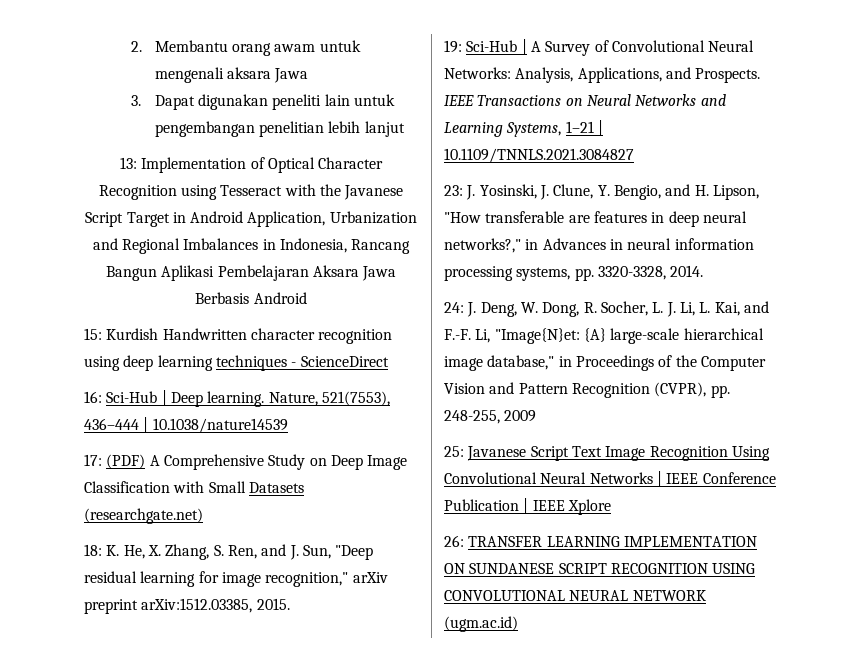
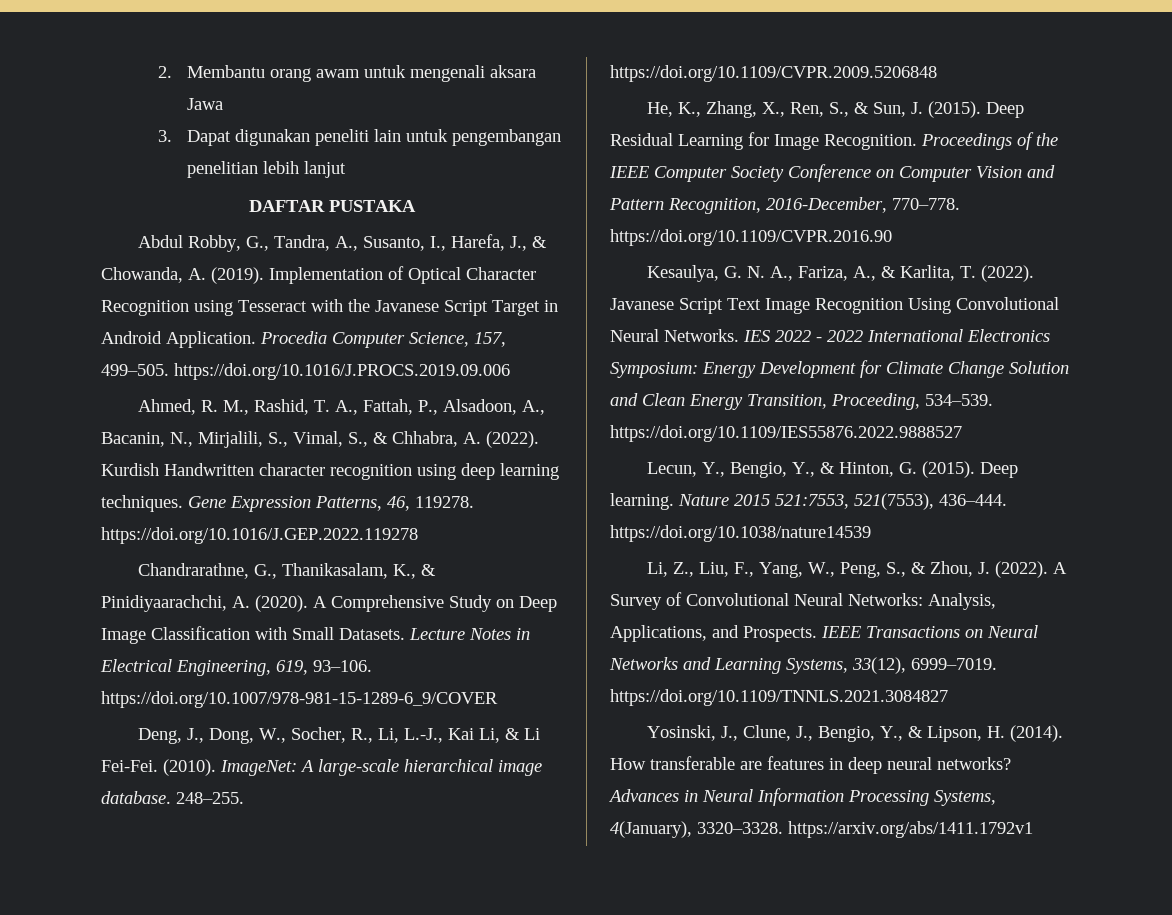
- 13: Implementation of Optical Character Recognition using Tesseract with the Javanese Script Target in Android Application, Urbanization and Regional Imbalances in Indonesia, Rancang Bangun Aplikasi Pembelajaran Aksara Jawa Berbasis Android
- 15: Kurdish Handwritten character recognition using deep learning techniques - ScienceDirect
- 16: Sci-Hub | Deep learning. Nature, 521(7553), 436–444 | 10.1038/nature14539
- 17: (PDF) A Comprehensive Study on Deep Image Classification with Small Datasets (researchgate.net)
- 18: K. He, X. Zhang, S. Ren, and J. Sun, "Deep residual learning for image recognition," arXiv preprint arXiv:1512.03385, 2015.
- 19: Sci-Hub | A Survey of Convolutional Neural Networks: Analysis, Applications, and Prospects.
+ DAFTAR PUSTAKA
+ Abdul Robby, G., Tandra, A., Susanto, I., Harefa, J., & Chowanda, A. (2019). Implementation of Optical Character Recognition using Tesseract with the Javanese Script Target in Android Application. Procedia Computer Science, 157, 499–505. https://doi.org/10.1016/J.PROCS.2019.09.006
+ Ahmed, R. M., Rashid, T. A., Fattah, P., Alsadoon, A., Bacanin, N., Mirjalili, S., Vimal, S., & Chhabra, A. (2022). Kurdish Handwritten character recognition using deep learning techniques. Gene Expression Patterns, 46, 119278. https://doi.org/10.1016/J.GEP.2022.119278
+ Chandrarathne, G., Thanikasalam, K., & Pinidiyaarachchi, A. (2020). A Comprehensive Study on Deep Image Classification with Small Datasets. Lecture Notes in Electrical Engineering, 619, 93–106. https://doi.org/10.1007/978-981-15-1289-6_9/COVER
+ Deng, J., Dong, W., Socher, R., Li, L.-J., Kai Li, & Li Fei-Fei. (2010). ImageNet: A large-scale hierarchical image database. 248–255. https://doi.org/10.1109/CVPR.2009.5206848
+ He, K., Zhang, X., Ren, S., & Sun, J. (2015). Deep Residual Learning for Image Recognition. Proceedings of the IEEE Computer Society Conference on Computer Vision and Pattern Recognition, 2016-December, 770–778. https://doi.org/10.1109/CVPR.2016.90
+ Kesaulya, G. N. A., Fariza, A., & Karlita, T. (2022). Javanese Script Text Image Recognition Using Convolutional Neural Networks. IES 2022 - 2022 International Electronics Symposium: Energy Development for Climate Change Solution and Clean Energy Transition, Proceeding, 534–539. https://doi.org/10.1109/IES55876.2022.9888527
+ Lecun, Y., Bengio, Y., & Hinton, G. (2015). Deep learning. Nature 2015 521:7553, 521(7553), 436–444. https://doi.org/10.1038/nature14539
+ Li, Z., Liu, F., Yang, W., Peng, S., & Zhou, J. (2022). A Survey of Convolutional Neural Networks: Analysis, Applications, and Prospects.
- IEEE Transactions on Neural Networks and Learning Systems, 1–21 | 10.1109/TNNLS.2021.3084827
- 23: J. Yosinski, J. Clune, Y. Bengio, and H. Lipson, "How transferable are features in deep neural networks?," in Advances in neural information processing systems, pp. 3320-3328, 2014.
- 24: J. Deng, W. Dong, R. Socher, L. J. Li, L. Kai, and F.-F. Li, "Image{N}et: {A} large-scale hierarchical image database," in Proceedings of the Computer Vision and Pattern Recognition (CVPR), pp. 248-255, 2009
- 25: Javanese Script Text Image Recognition Using Convolutional Neural Networks | IEEE Conference Publication | IEEE Xplore
- 26: TRANSFER LEARNING IMPLEMENTATION ON SUNDANESE SCRIPT RECOGNITION USING CONVOLUTIONAL NEURAL NETWORK (ugm.ac.id)
+ IEEE Transactions on Neural Networks and Learning Systems, 33(12), 6999–7019. https://doi.org/10.1109/TNNLS.2021.3084827
+ Yosinski, J., Clune, J., Bengio, Y., & Lipson, H. (2014). How transferable are features in deep neural networks? Advances in Neural Information Processing Systems, 4(January), 3320–3328. https://arxiv.org/abs/1411.1792v1

